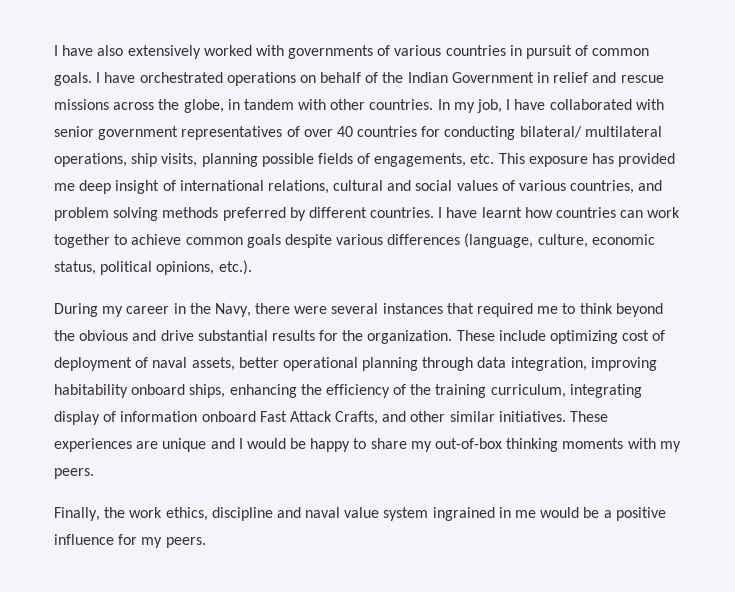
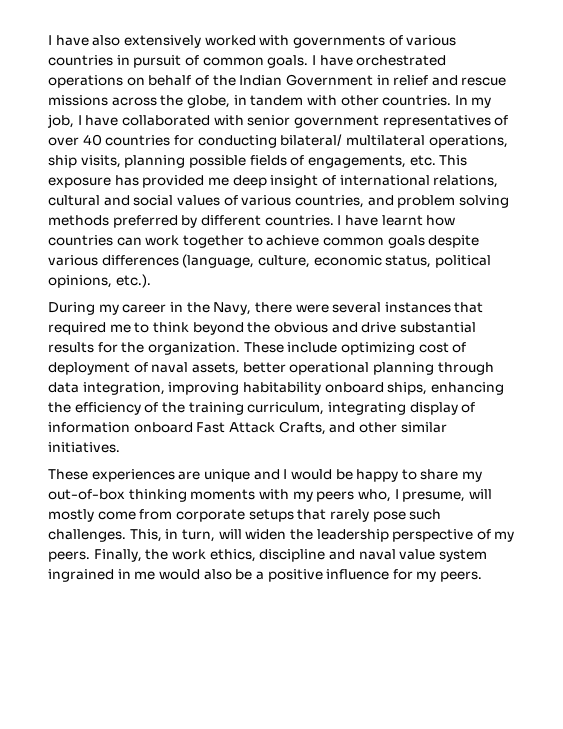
- These include optimizing cost of deployment of naval assets, better operational planning through data integration, improving habitability onboard ships, enhancing the efficiency of the training curriculum, integrating display of information onboard Fast Attack Crafts, and other similar initiatives. These experiences are unique and I would be happy to share my out-of-box thinking moments with my peers.
- Finally, the work ethics, discipline and naval value system ingrained in me would be a positive influence for my peers.
+ These include optimizing cost of deployment of naval assets, better operational planning through data integration, improving habitability onboard ships, enhancing the efficiency of the training curriculum, integrating display of information onboard Fast Attack Crafts, and other similar initiatives.
+ These experiences are unique and I would be happy to share my out-of-box thinking moments with my peers who, I presume, will mostly come from corporate setups that rarely pose such challenges. This, in turn, will widen the leadership perspective of my peers. Finally, the work ethics, discipline and naval value system ingrained in me would also be a positive influence for my peers.

